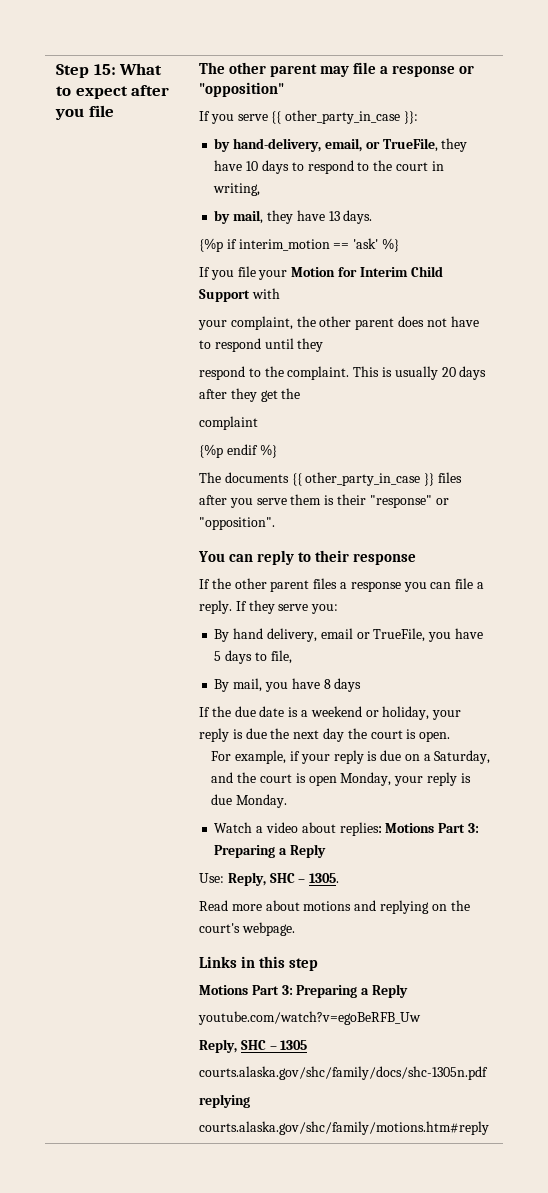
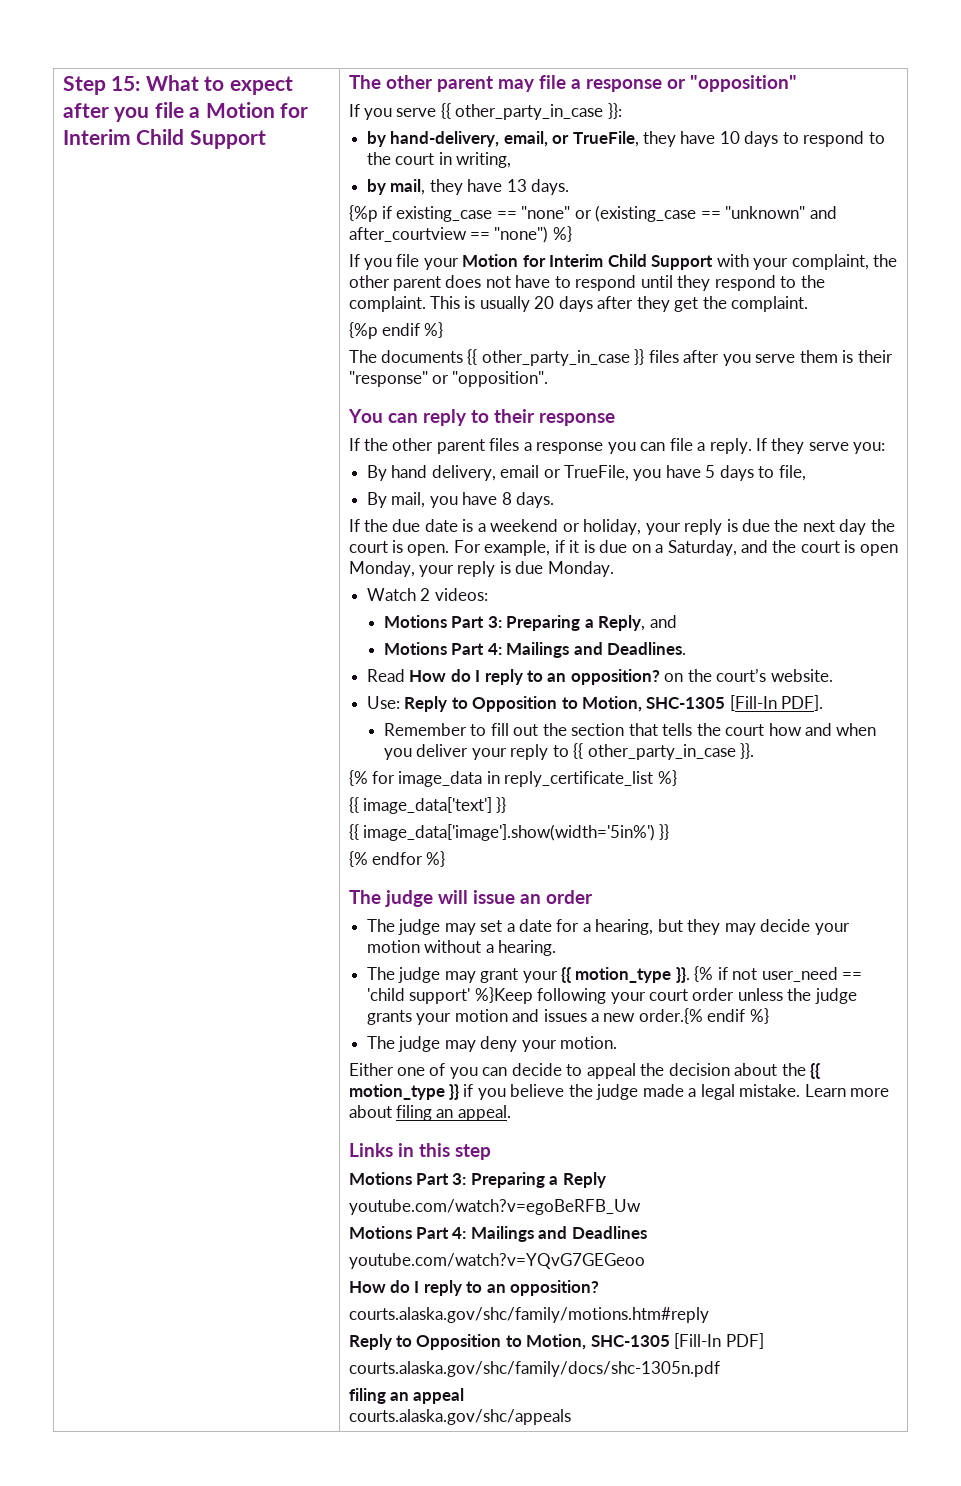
- Step 15: What to expect after you file
+ Step 15: What to expect after you file a Motion for Interim Child Support
- {%p if interim_motion == 'ask' %}
+ {%p if existing_case == "none" or (existing_case == "unknown" and after_courtview == "none") %}
- If you file your Motion for Interim Child Support with
- your complaint, the other parent does not have to respond until they
- respond to the complaint.
+ If you file your Motion for Interim Child Support with your complaint, the other parent does not have to respond until they respond to the complaint.
- This is usually 20 days after they get the
- complaint
+ This is usually 20 days after they get the complaint.
- By mail, you have 8 days
+ By mail, you have 8 days.
- If the due date is a weekend or holiday, your reply is due the next day the court is open.
- For example, if your reply is due on a Saturday, and the court is open Monday, your reply is due Monday.
+ If the due date is a weekend or holiday, your reply is due the next day the court is open. For example, if it is due on a Saturday, and the court is open Monday, your reply is due Monday.
- Watch a video about replies: Motions Part 3: Preparing a Reply
- Use: Reply, SHC – 1305.
- Read more about motions and replying on the court's webpage.
+ Watch 2 videos:
+ Motions Part 3: Preparing a Reply, and
+ Motions Part 4: Mailings and Deadlines.
+ Read How do I reply to an opposition? on the court’s website.
+ Use: Reply to Opposition to Motion, SHC-1305 [Fill-In PDF].
+ Remember to fill out the section that tells the court how and when you deliver your reply to {{ other_party_in_case }}.
+ {% for image_data in reply_certificate_list %}
+ {{ image_data['text'] }}
+ {{ image_data['image'].show(width='5in%') }}
+ {% endfor %}
+ The judge will issue an order
+ The judge may set a date for a hearing, but they may decide your motion without a hearing.
+ The judge may grant your {{ motion_type }}. {% if not user_need == 'child support' %}Keep following your court order unless the judge grants your motion and issues a new order.{% endif %}
+ The judge may deny your motion.
+ Either one of you can decide to appeal the decision about the {{ motion_type }} if you believe the judge made a legal mistake. Learn more about filing an appeal.
- Reply, SHC – 1305
+ Motions Part 4: Mailings and Deadlines
+ youtube.com/watch?v=YQvG7GEGeoo
+ How do I reply to an opposition?
+ courts.alaska.gov/shc/family/motions.htm#reply
+ Reply to Opposition to Motion, SHC-1305 [Fill-In PDF]
  courts.alaska.gov/shc/family/docs/shc-1305n.pdf
- replying
- courts.alaska.gov/shc/family/motions.htm#reply
+ filing an appeal
+ courts.alaska.gov/shc/appeals

